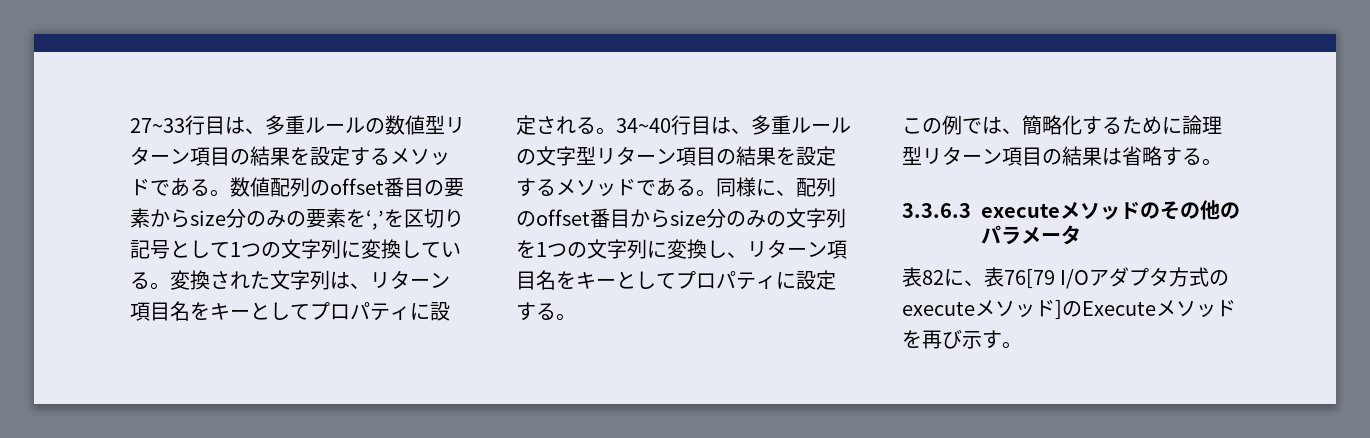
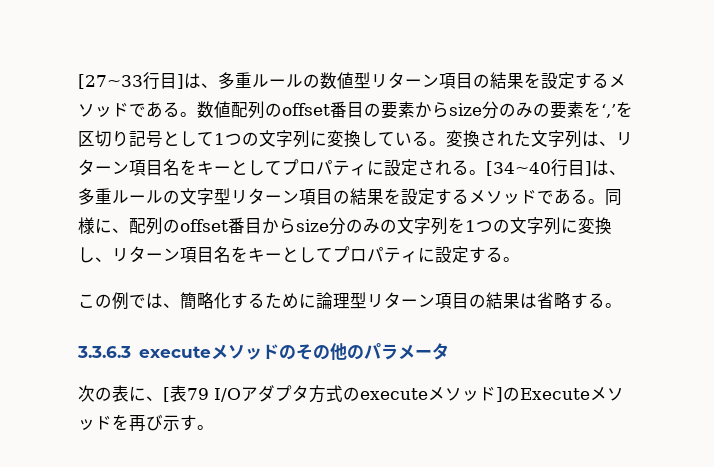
- 27~33行目は、多重ルールの数値型リターン項目の結果を設定するメソッドである。
+ [27~33行目]は、多重ルールの数値型リターン項目の結果を設定するメソッドである。
- 34~40行目は、多重ルールの文字型リターン項目の結果を設定するメソッドである。
+ [34~40行目]は、多重ルールの文字型リターン項目の結果を設定するメソッドである。
- 表82に、表76[79 I/Oアダプタ方式のexecuteメソッド]のExecuteメソッドを再び示す。
+ 次の表に、[表79 I/Oアダプタ方式のexecuteメソッド]のExecuteメソッドを再び示す。

